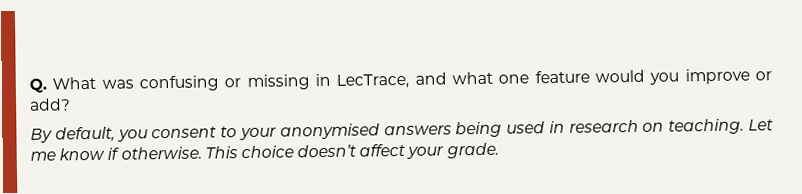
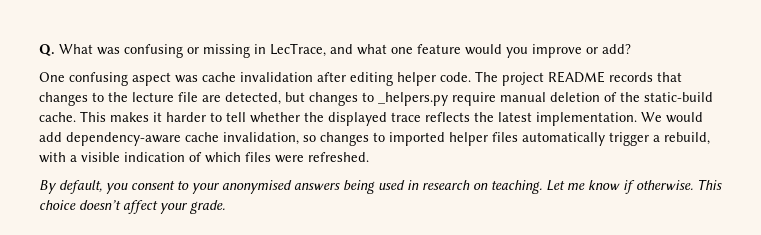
+ One confusing aspect was cache invalidation after editing helper code. The project README records that changes to the lecture file are detected, but changes to _helpers.py require manual deletion of the static-build cache. This makes it harder to tell whether the displayed trace reflects the latest implementation. We would add dependency-aware cache invalidation, so changes to imported helper files automatically trigger a rebuild, with a visible indication of which files were refreshed.

